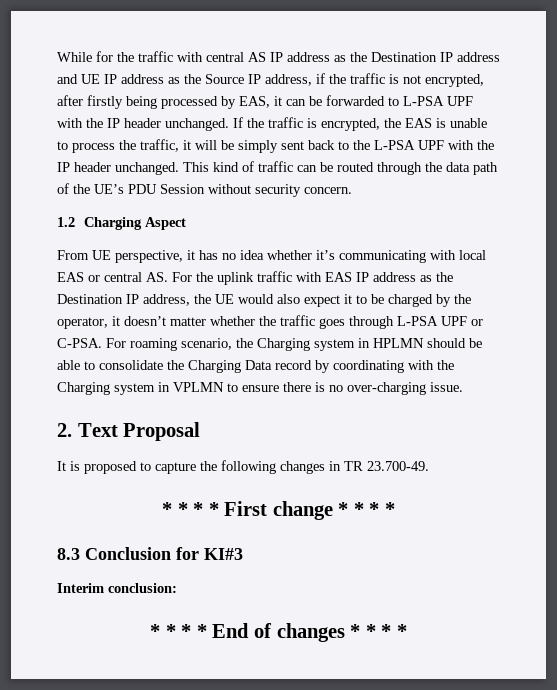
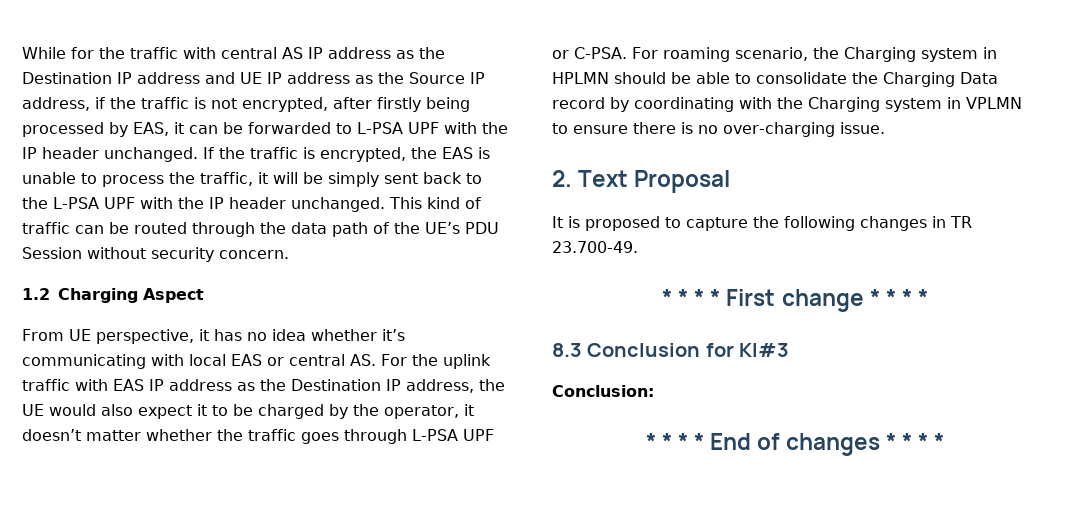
- Interim conclusion:
+ Conclusion:

